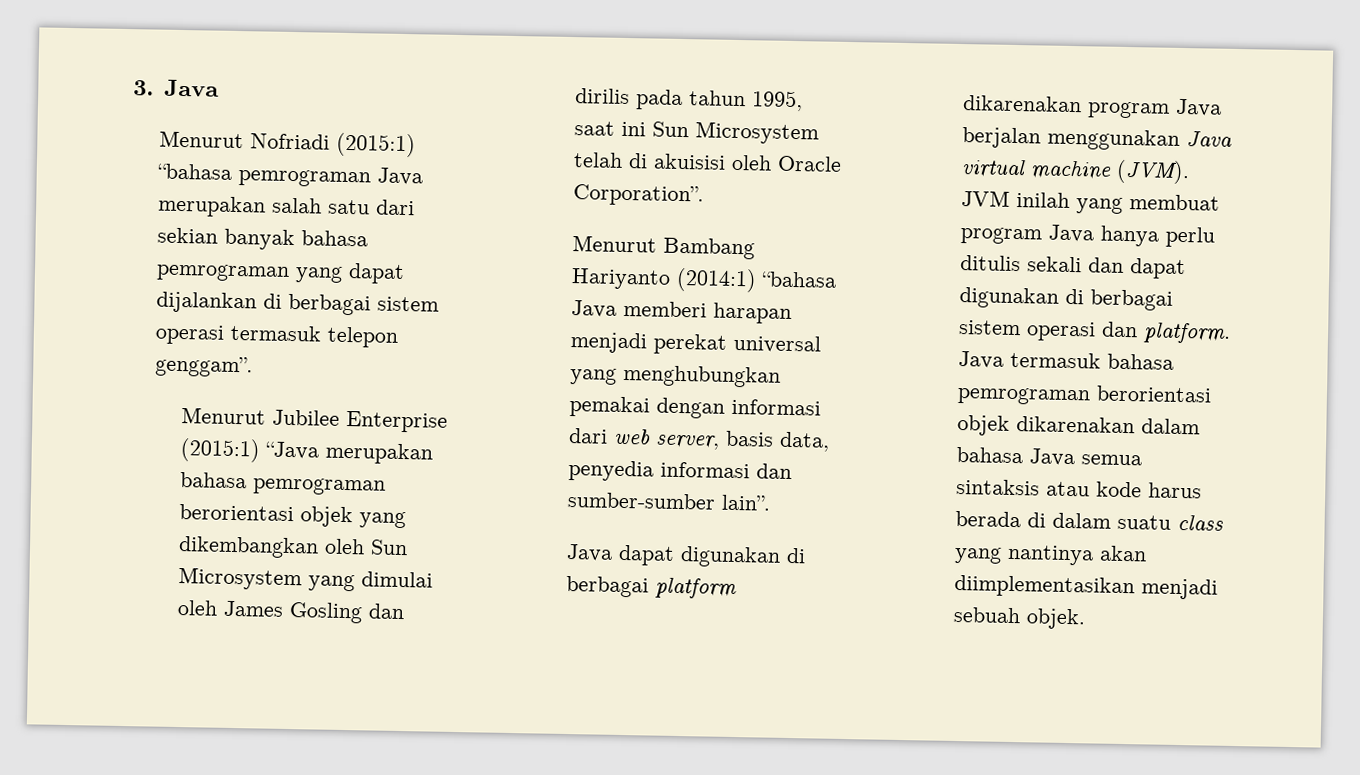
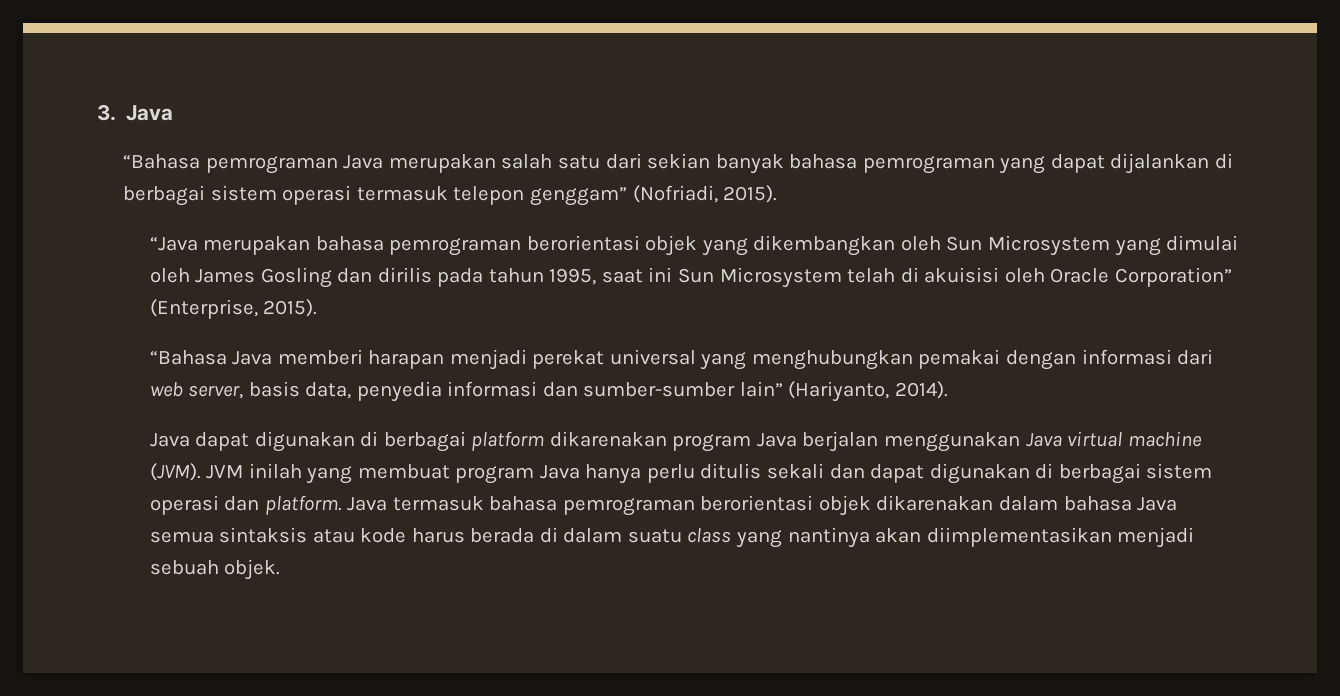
- Menurut Nofriadi (2015:1) “bahasa pemrograman Java merupakan salah satu dari sekian banyak bahasa pemrograman yang dapat dijalankan di berbagai sistem operasi termasuk telepon genggam”.
- Menurut Jubilee Enterprise (2015:1) “Java merupakan bahasa pemrograman berorientasi objek yang dikembangkan oleh Sun Microsystem yang dimulai oleh James Gosling dan dirilis pada tahun 1995, saat ini Sun Microsystem telah di akuisisi oleh Oracle Corporation”.
- Menurut Bambang Hariyanto (2014:1) “bahasa Java memberi harapan menjadi perekat universal yang menghubungkan pemakai dengan informasi dari web server, basis data, penyedia informasi dan sumber-sumber lain”.
+ “Bahasa pemrograman Java merupakan salah satu dari sekian banyak bahasa pemrograman yang dapat dijalankan di berbagai sistem operasi termasuk telepon genggam” (Nofriadi, 2015).
+ “Java merupakan bahasa pemrograman berorientasi objek yang dikembangkan oleh Sun Microsystem yang dimulai oleh James Gosling dan dirilis pada tahun 1995, saat ini Sun Microsystem telah di akuisisi oleh Oracle Corporation” (Enterprise, 2015).
+ “Bahasa Java memberi harapan menjadi perekat universal yang menghubungkan pemakai dengan informasi dari web server, basis data, penyedia informasi dan sumber-sumber lain” (Hariyanto, 2014).

